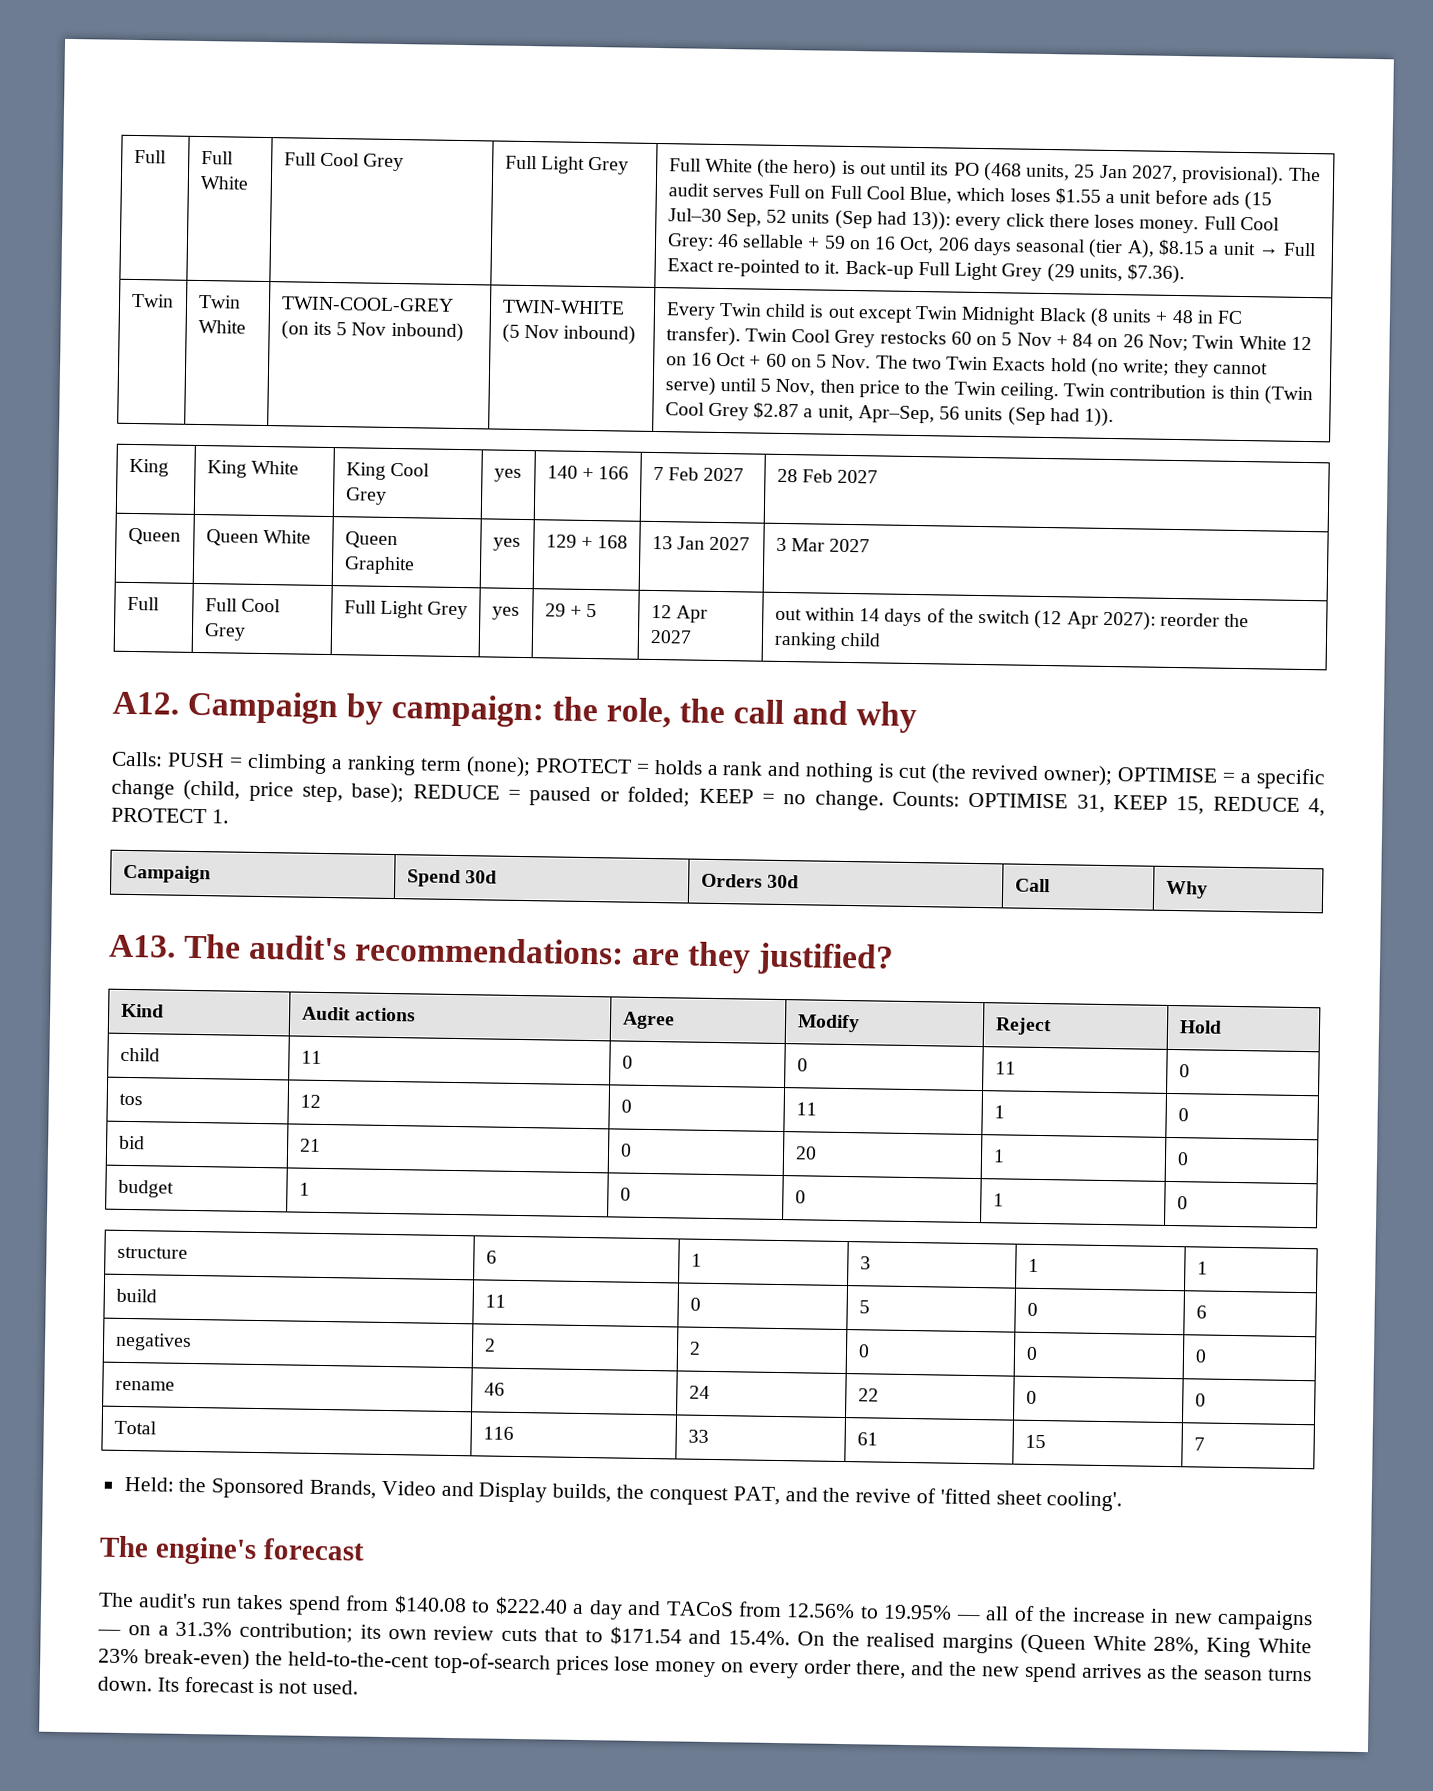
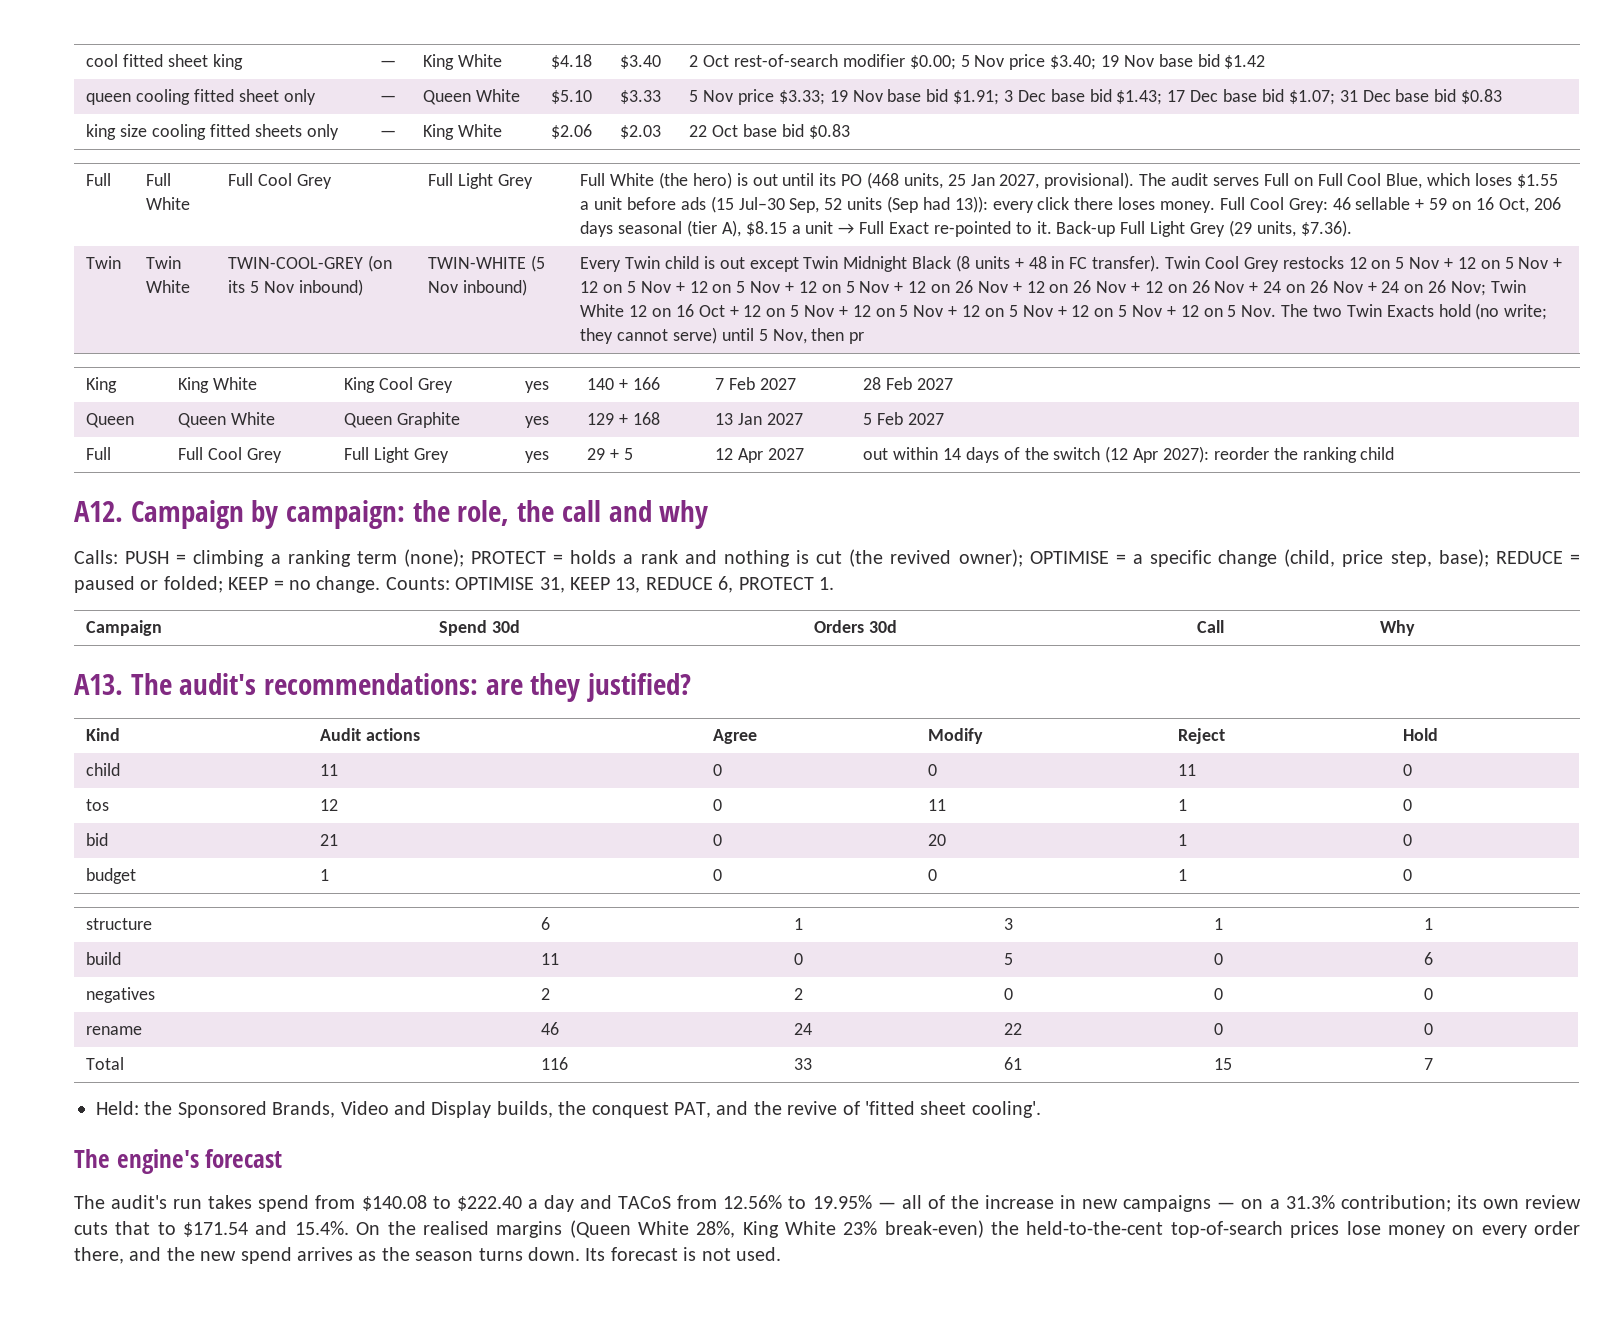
+ cool fitted sheet king | — | King White | $4.18 | $3.40 | 2 Oct rest-of-search modifier $0.00; 5 Nov price $3.40; 19 Nov base bid $1.42
+ queen cooling fitted sheet only | — | Queen White | $5.10 | $3.33 | 5 Nov price $3.33; 19 Nov base bid $1.91; 3 Dec base bid $1.43; 17 Dec base bid $1.07; 31 Dec base bid $0.83
+ king size cooling fitted sheets only | — | King White | $2.06 | $2.03 | 22 Oct base bid $0.83
- Twin Cool Grey restocks 60 on 5 Nov + 84 on 26 Nov; Twin White 12 on 16 Oct + 60 on 5 Nov. The two Twin Exacts hold (no write; they cannot serve) until 5 Nov, then price to the Twin ceiling. Twin contribution is thin (Twin Cool Grey $2.87 a unit, Apr–Sep, 56 units (Sep had 1)).
+ Twin Cool Grey restocks 12 on 5 Nov + 12 on 5 Nov + 12 on 5 Nov + 12 on 5 Nov + 12 on 5 Nov + 12 on 26 Nov + 12 on 26 Nov + 12 on 26 Nov + 24 on 26 Nov + 24 on 26 Nov; Twin White 12 on 16 Oct + 12 on 5 Nov + 12 on 5 Nov + 12 on 5 Nov + 12 on 5 Nov + 12 on 5 Nov. The two Twin Exacts hold (no write; they cannot serve) until 5 Nov, then pr
- Queen | Queen White | Queen Graphite | yes | 129 + 168 | 13 Jan 2027 | 3 Mar 2027
+ Queen | Queen White | Queen Graphite | yes | 129 + 168 | 13 Jan 2027 | 5 Feb 2027
- Counts: OPTIMISE 31, KEEP 15, REDUCE 4, PROTECT 1.
+ Counts: OPTIMISE 31, KEEP 13, REDUCE 6, PROTECT 1.

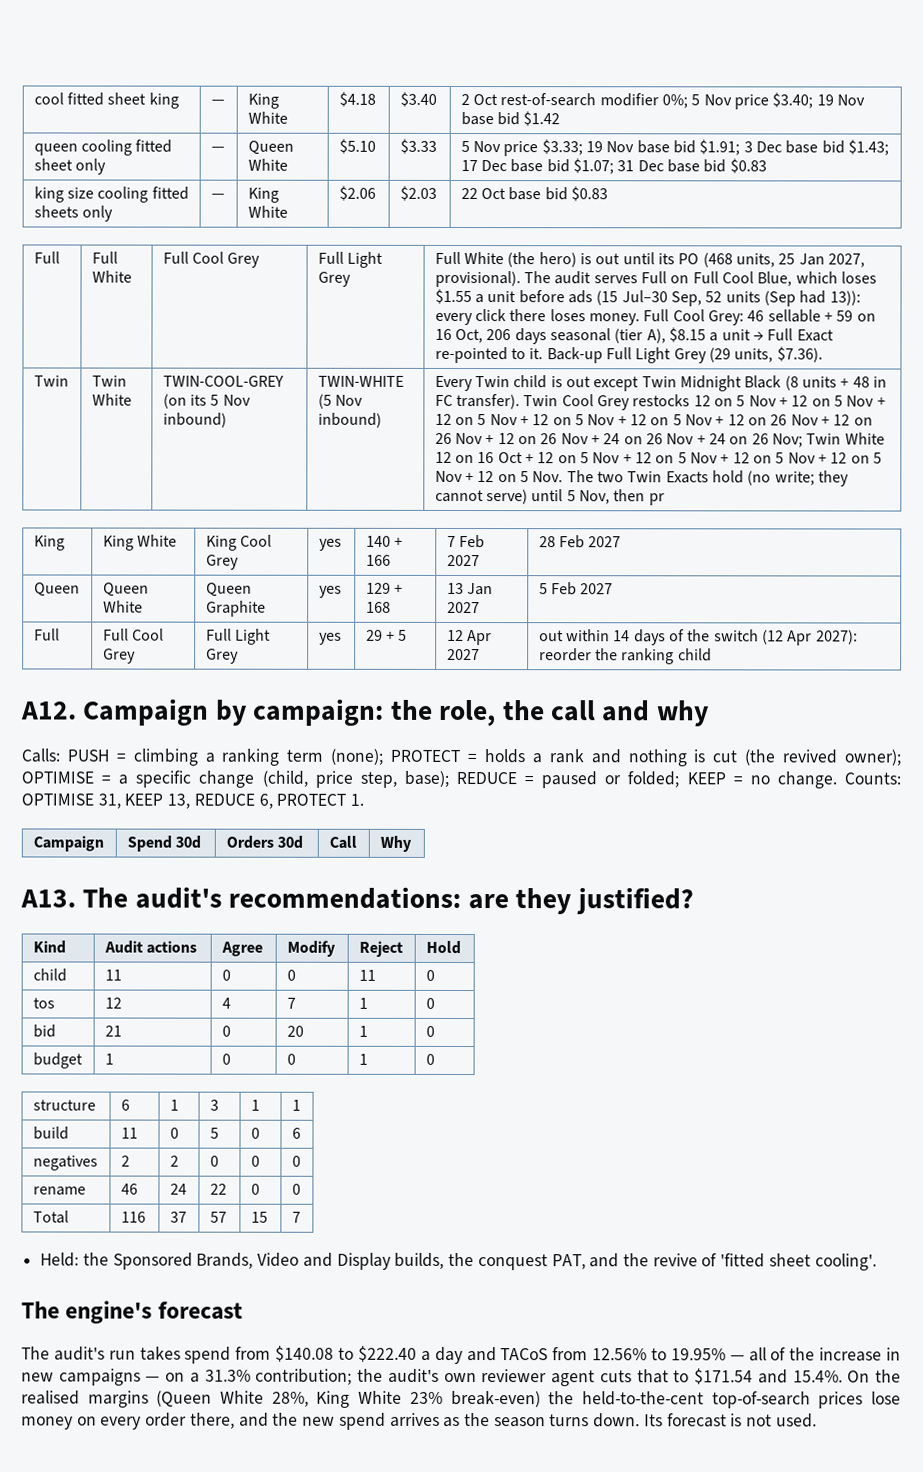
- cool fitted sheet king | — | King White | $4.18 | $3.40 | 2 Oct rest-of-search modifier $0.00; 5 Nov price $3.40; 19 Nov base bid $1.42
+ cool fitted sheet king | — | King White | $4.18 | $3.40 | 2 Oct rest-of-search modifier 0%; 5 Nov price $3.40; 19 Nov base bid $1.42
- tos | 12 | 0 | 11 | 1 | 0
+ tos | 12 | 4 | 7 | 1 | 0
- Total | 116 | 33 | 61 | 15 | 7
+ Total | 116 | 37 | 57 | 15 | 7
- its own review cuts that to $171.54 and 15.4%. On the realised margins (Queen White 28%, King White 23% break-even) the held-to-the-cent top-of-search prices lose money on every order there, and the new spend arrives as the season turns down.
+ the audit's own reviewer agent cuts that to $171.54 and 15.4%. On the realised margins (Queen White 28%, King White 23% break-even) the held-to-the-cent top-of-search prices lose money on every order there, and the new spend arrives as the season turns down.

